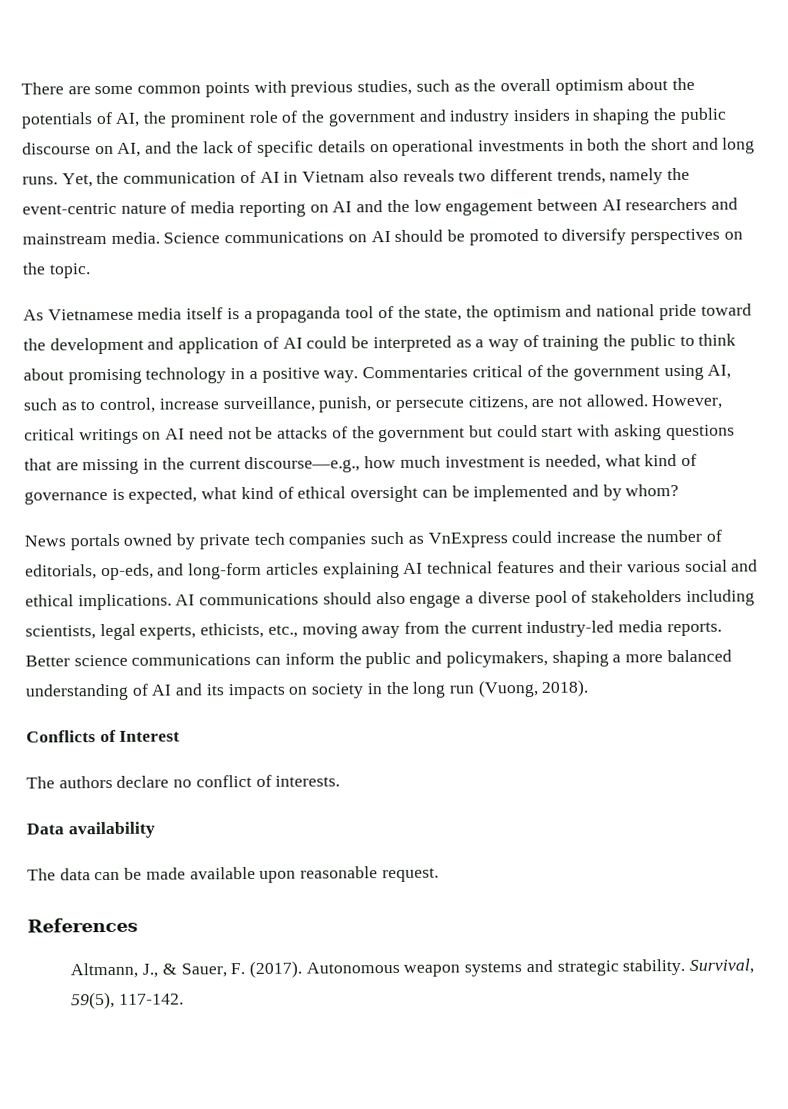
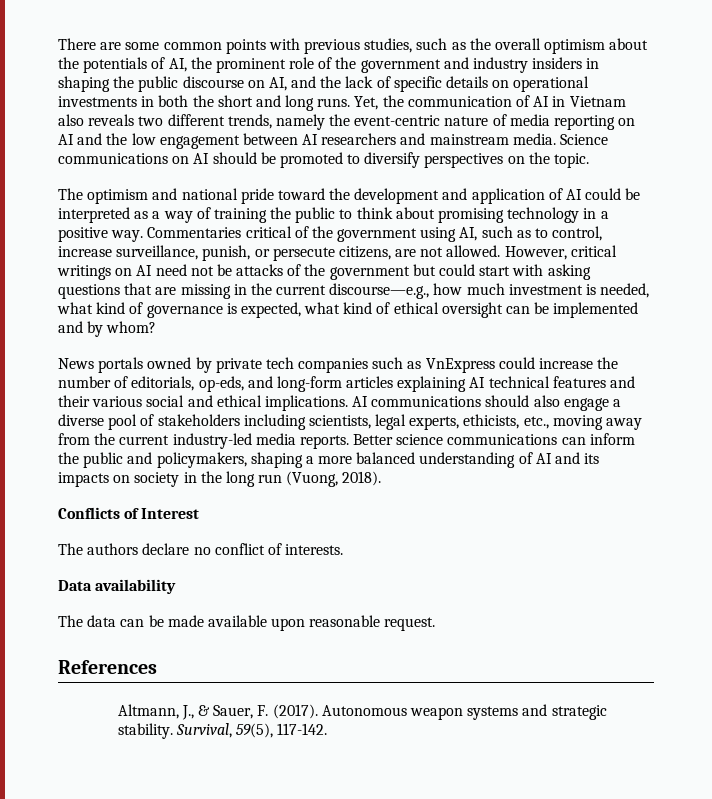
- As Vietnamese media itself is a propaganda tool of the state, the optimism and national pride toward the development and application of AI could be interpreted as a way of training the public to think about promising technology in a positive way.
+ The optimism and national pride toward the development and application of AI could be interpreted as a way of training the public to think about promising technology in a positive way.

